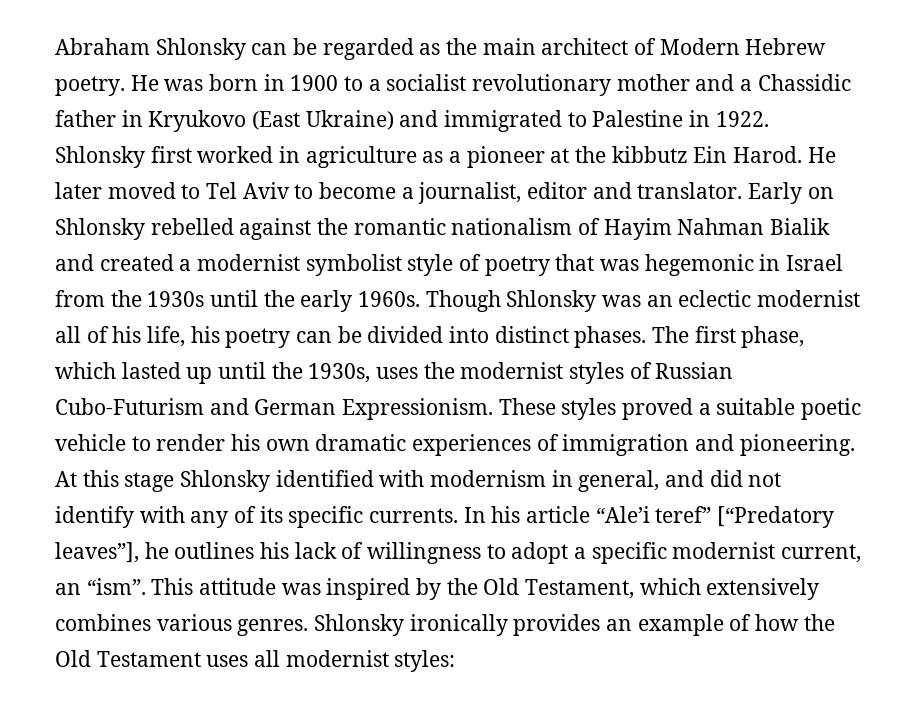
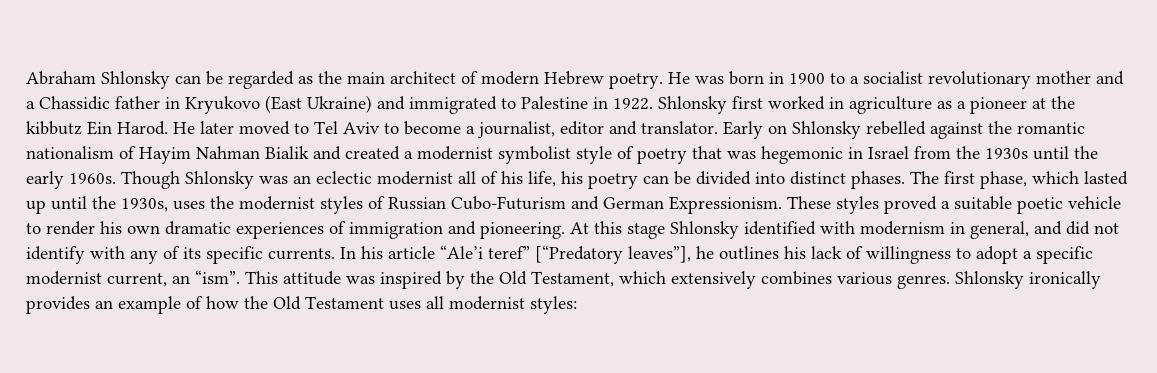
- Abraham Shlonsky can be regarded as the main architect of Modern Hebrew poetry.
+ Abraham Shlonsky can be regarded as the main architect of modern Hebrew poetry.

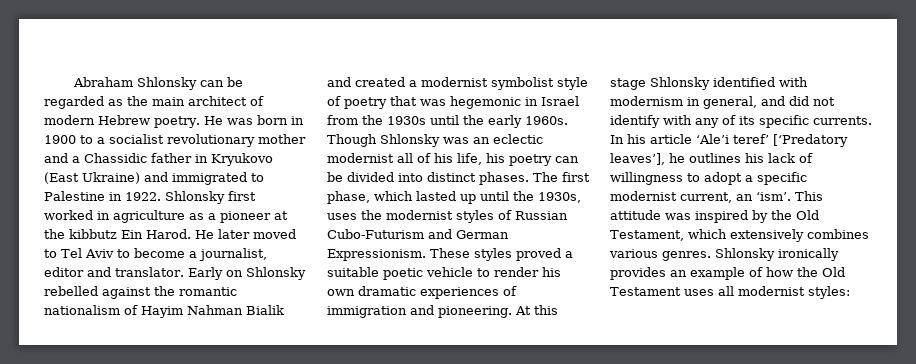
- In his article “Ale’i teref” [“Predatory leaves”], he outlines his lack of willingness to adopt a specific modernist current, an “ism”.
+ In his article ‘Ale’i teref’ [‘Predatory leaves’], he outlines his lack of willingness to adopt a specific modernist current, an ‘ism’.

